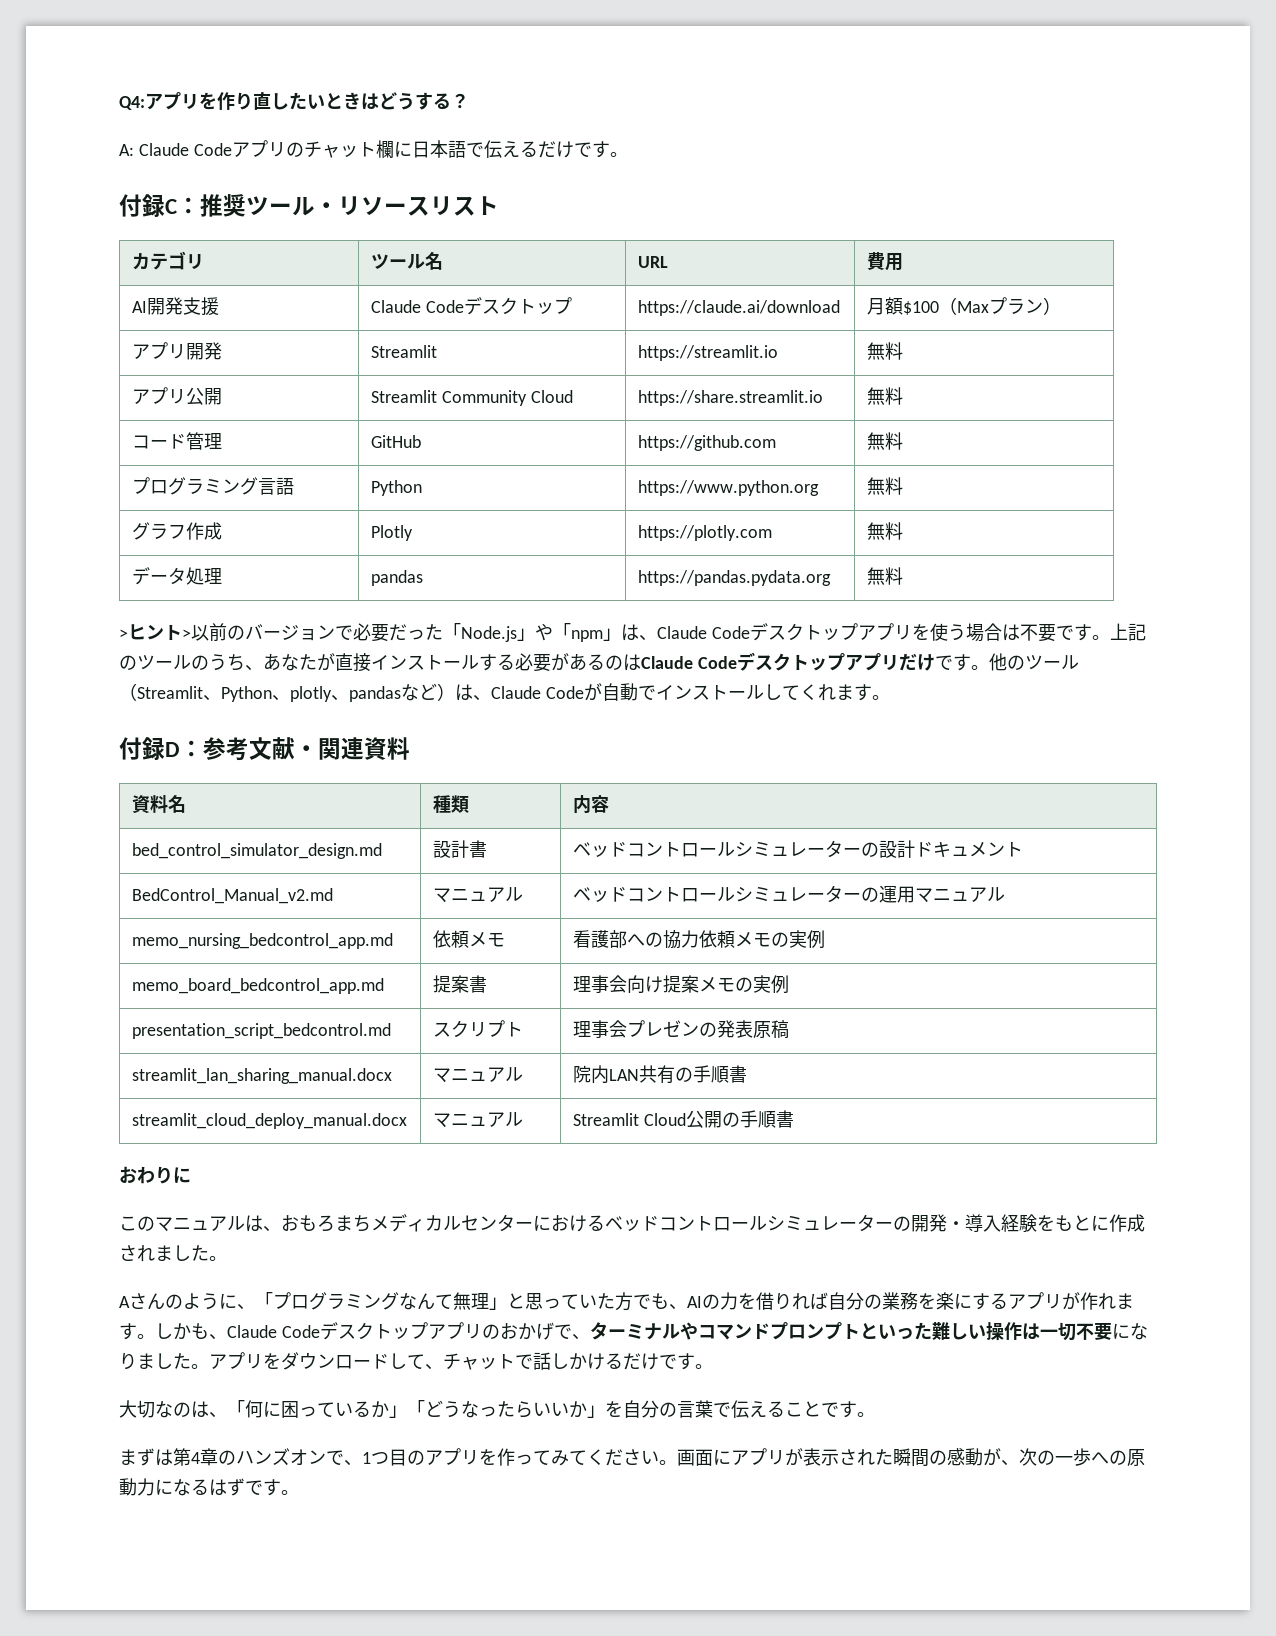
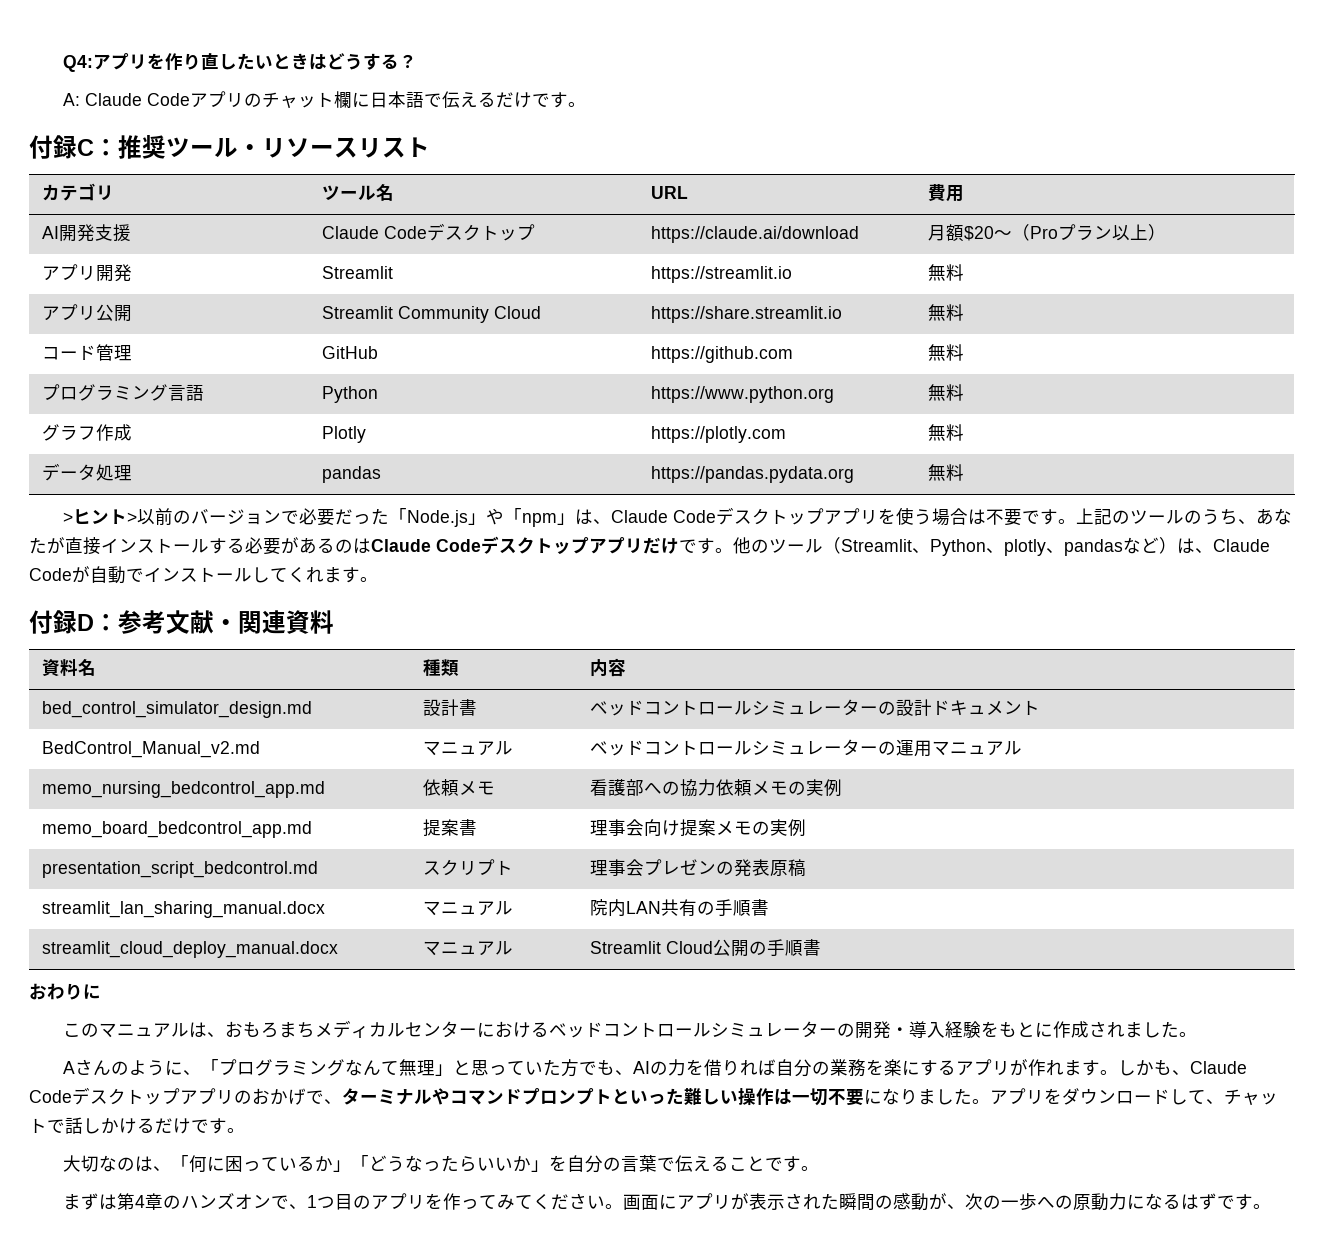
- AI開発支援 | Claude Codeデスクトップ | https://claude.ai/download | 月額$100（Maxプラン）
+ AI開発支援 | Claude Codeデスクトップ | https://claude.ai/download | 月額$20〜（Proプラン以上）

